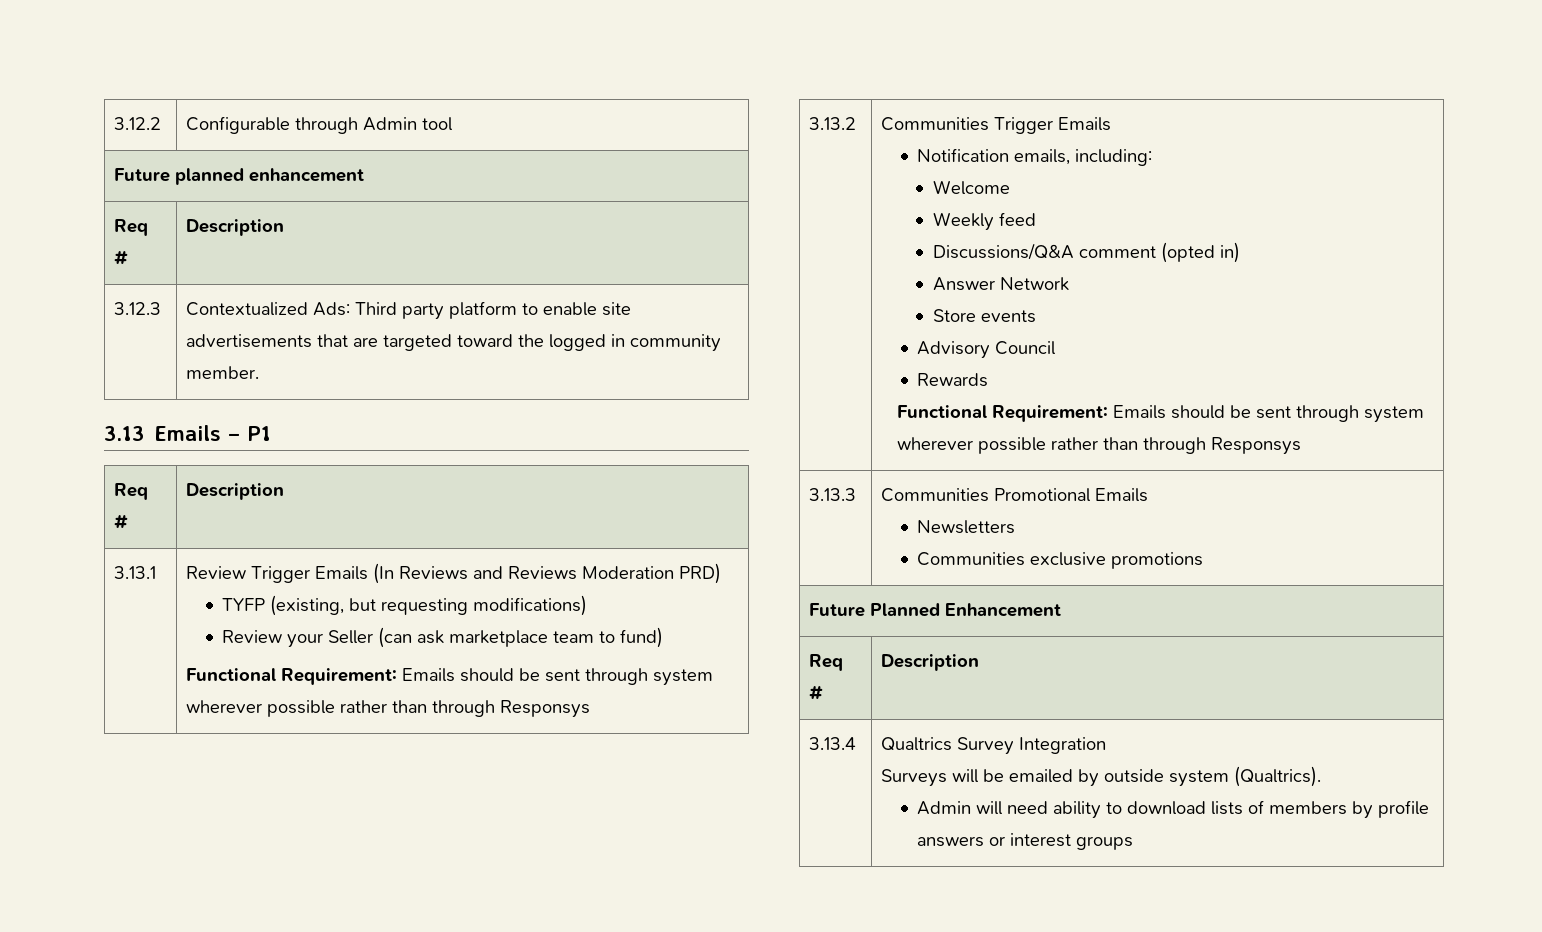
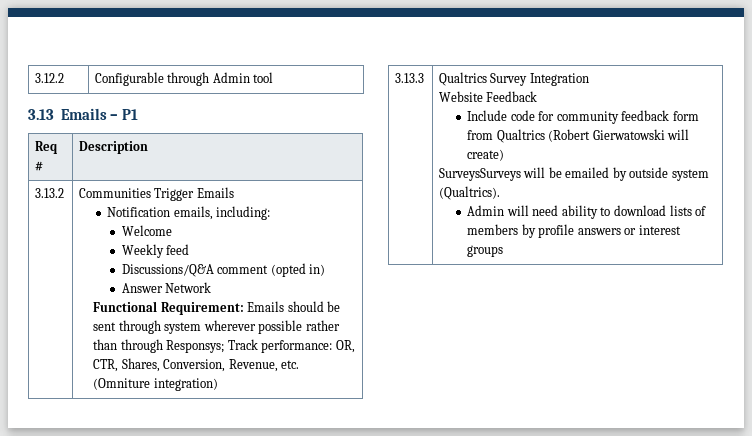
- Future planned enhancement
- Req # | Description
- 3.12.3 | Contextualized Ads: Third party platform to enable site advertisements that are targeted toward the logged in community member.
- 3.13.1 | Review Trigger Emails (In Reviews and Reviews Moderation PRD)
- TYFP (existing, but requesting modifications)
- Review your Seller (can ask marketplace team to fund)
- Functional Requirement: Emails should be sent through system wherever possible rather than through Responsys
  3.13.2 | Communities Trigger Emails
  Notification emails, including:
  Welcome
  Weekly feed
  Discussions/Q&A comment (opted in)
  Answer Network
- Store events
- Advisory Council
- Rewards
- Functional Requirement: Emails should be sent through system wherever possible rather than through Responsys
- 3.13.3 | Communities Promotional Emails
- Newsletters
- Communities exclusive promotions
- Future Planned Enhancement
- Req # | Description
- 3.13.4 | Qualtrics Survey Integration
- Surveys will be emailed by outside system (Qualtrics).
+ Functional Requirement: Emails should be sent through system wherever possible rather than through Responsys; Track performance: OR, CTR, Shares, Conversion, Revenue, etc. (Omniture integration)
+ 3.13.3 | Qualtrics Survey Integration
+ Website Feedback
+ Include code for community feedback form from Qualtrics (Robert Gierwatowski will create)
+ SurveysSurveys will be emailed by outside system (Qualtrics).

